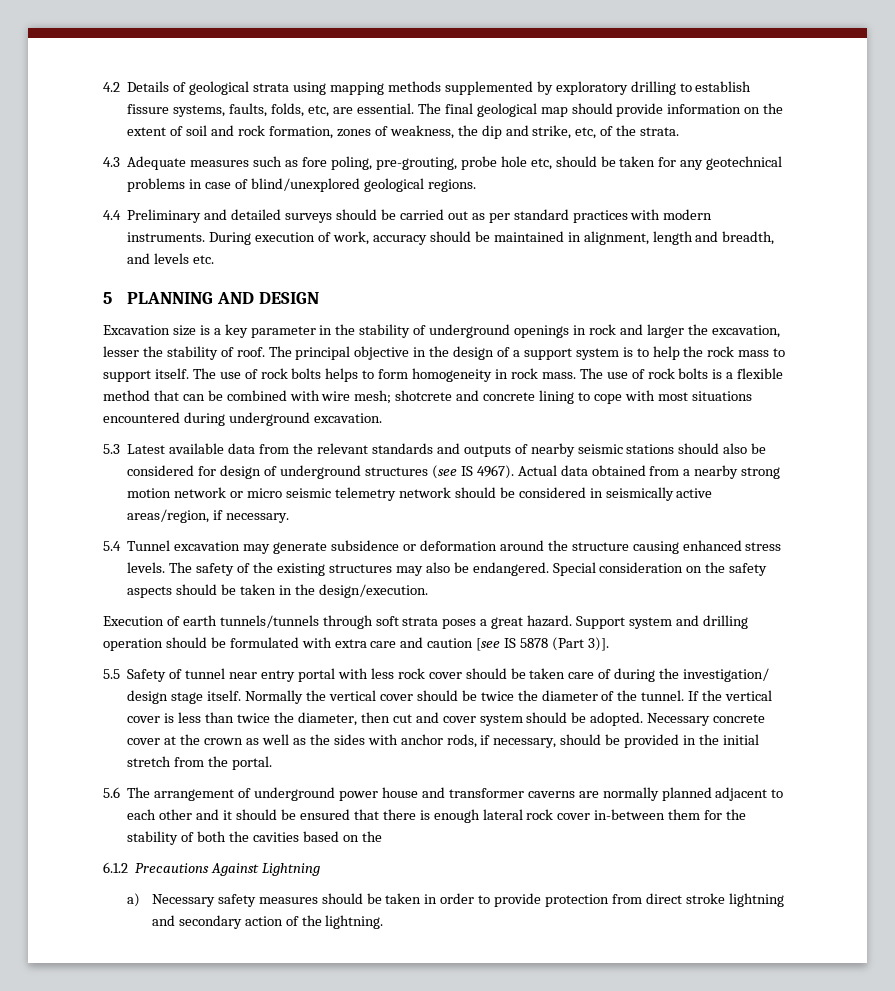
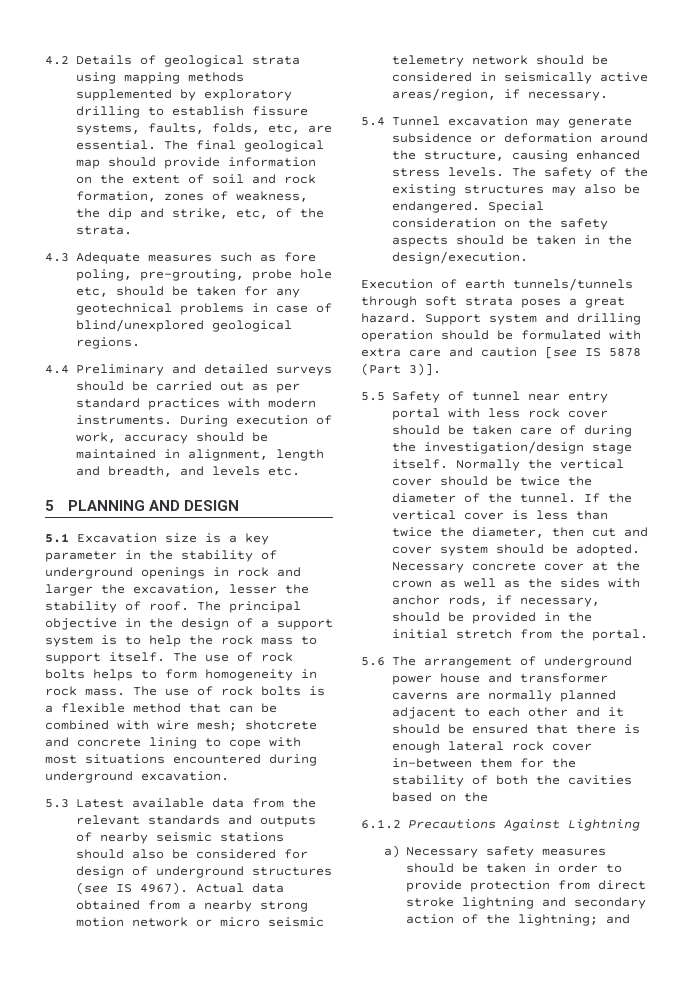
- Excavation size is a key parameter in the stability of underground openings in rock and larger the excavation, lesser the stability of roof.
+ 5.1 Excavation size is a key parameter in the stability of underground openings in rock and larger the excavation, lesser the stability of roof.
- 5.4 Tunnel excavation may generate subsidence or deformation around the structure causing enhanced stress levels.
+ 5.4 Tunnel excavation may generate subsidence or deformation around the structure, causing enhanced stress levels.
- 5.5 Safety of tunnel near entry portal with less rock cover should be taken care of during the investigation/ design stage itself.
+ 5.5 Safety of tunnel near entry portal with less rock cover should be taken care of during the investigation/design stage itself.
- a) Necessary safety measures should be taken in order to provide protection from direct stroke lightning and secondary action of the lightning.
+ a) Necessary safety measures should be taken in order to provide protection from direct stroke lightning and secondary action of the lightning; and

